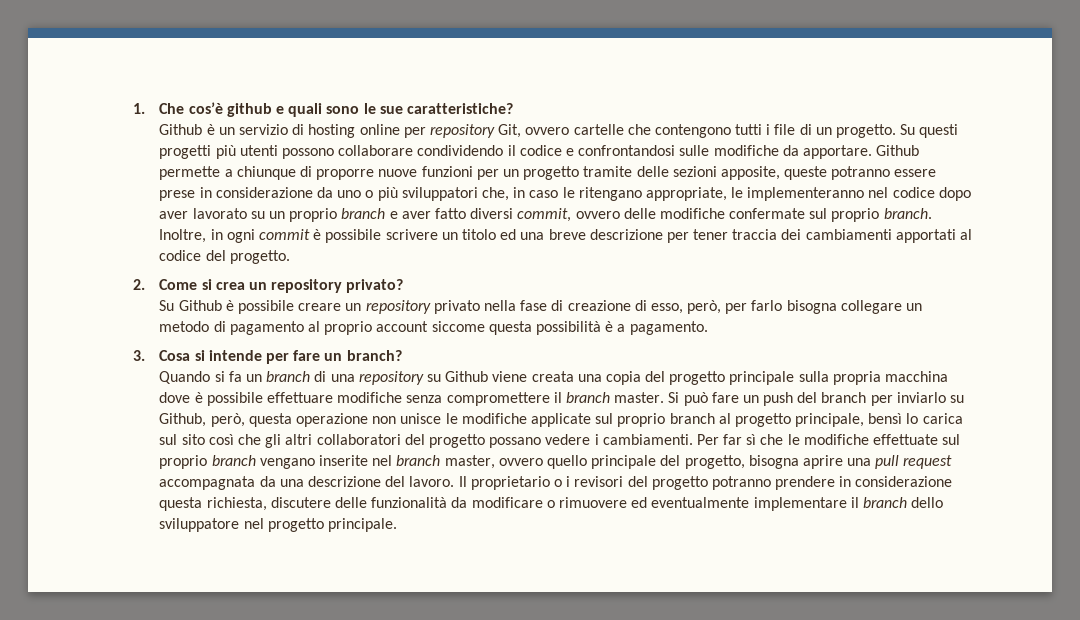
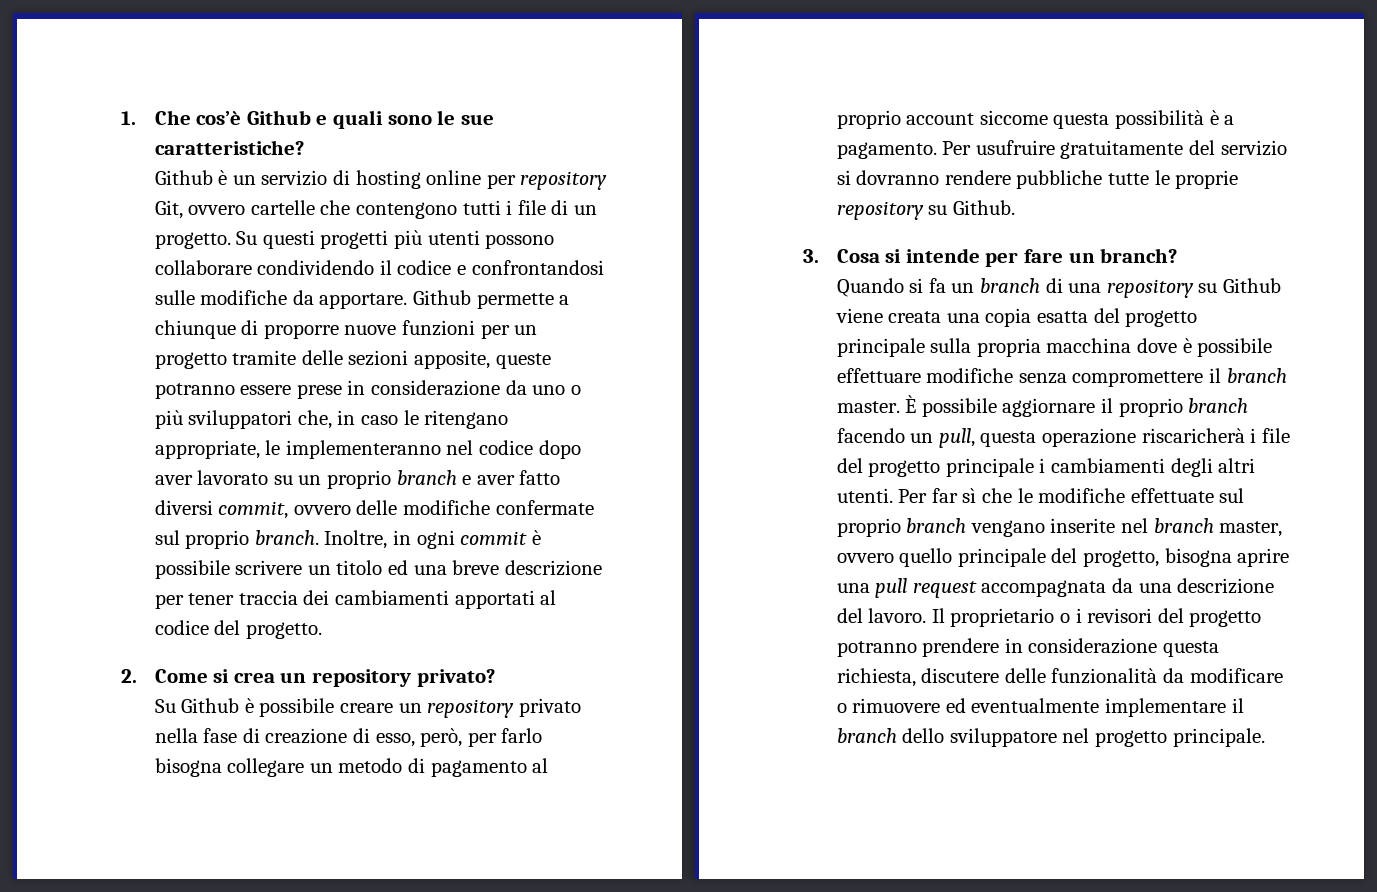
- 1. Che cos’è github e quali sono le sue caratteristiche?
+ 1. Che cos’è Github e quali sono le sue caratteristiche?
+ Per usufruire gratuitamente del servizio si dovranno rendere pubbliche tutte le proprie repository su Github.
- Quando si fa un branch di una repository su Github viene creata una copia del progetto principale sulla propria macchina dove è possibile effettuare modifiche senza compromettere il branch master.
+ Quando si fa un branch di una repository su Github viene creata una copia esatta del progetto principale sulla propria macchina dove è possibile effettuare modifiche senza compromettere il branch master.
- Si può fare un push del branch per inviarlo su Github, però, questa operazione non unisce le modifiche applicate sul proprio branch al progetto principale, bensì lo carica sul sito così che gli altri collaboratori del progetto possano vedere i cambiamenti.
+ È possibile aggiornare il proprio branch facendo un pull, questa operazione riscaricherà i file del progetto principale i cambiamenti degli altri utenti.

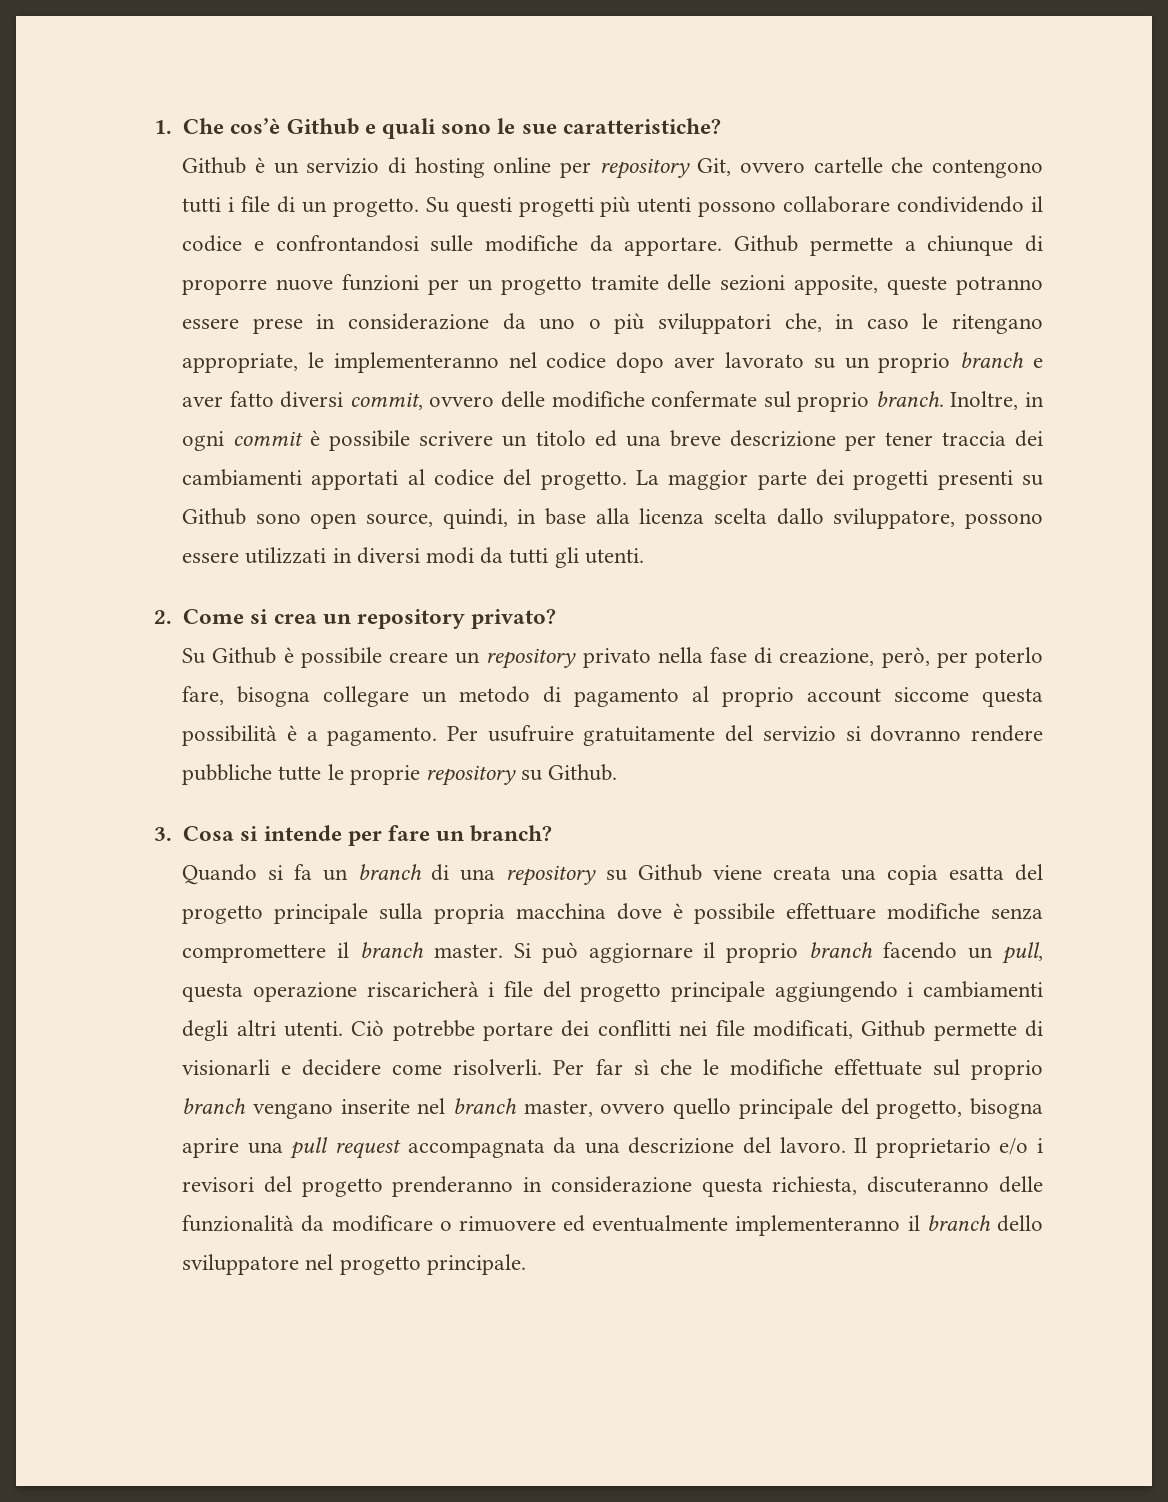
+ La maggior parte dei progetti presenti su Github sono open source, quindi, in base alla licenza scelta dallo sviluppatore, possono essere utilizzati in diversi modi da tutti gli utenti.
- Su Github è possibile creare un repository privato nella fase di creazione di esso, però, per farlo bisogna collegare un metodo di pagamento al proprio account siccome questa possibilità è a pagamento.
+ Su Github è possibile creare un repository privato nella fase di creazione, però, per poterlo fare, bisogna collegare un metodo di pagamento al proprio account siccome questa possibilità è a pagamento.
- È possibile aggiornare il proprio branch facendo un pull, questa operazione riscaricherà i file del progetto principale i cambiamenti degli altri utenti.
+ Si può aggiornare il proprio branch facendo un pull, questa operazione riscaricherà i file del progetto principale aggiungendo i cambiamenti degli altri utenti.
+ Ciò potrebbe portare dei conflitti nei file modificati, Github permette di visionarli e decidere come risolverli.
- Il proprietario o i revisori del progetto potranno prendere in considerazione questa richiesta, discutere delle funzionalità da modificare o rimuovere ed eventualmente implementare il branch dello sviluppatore nel progetto principale.
+ Il proprietario e/o i revisori del progetto prenderanno in considerazione questa richiesta, discuteranno delle funzionalità da modificare o rimuovere ed eventualmente implementeranno il branch dello sviluppatore nel progetto principale.

